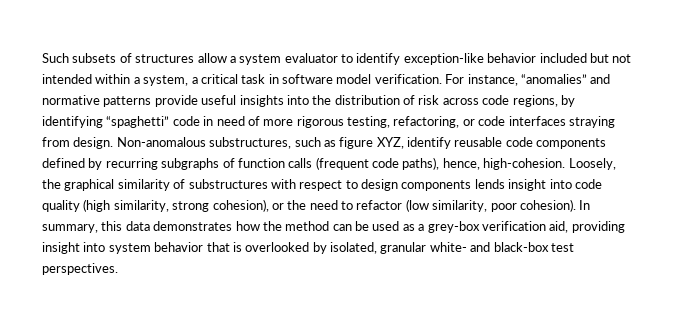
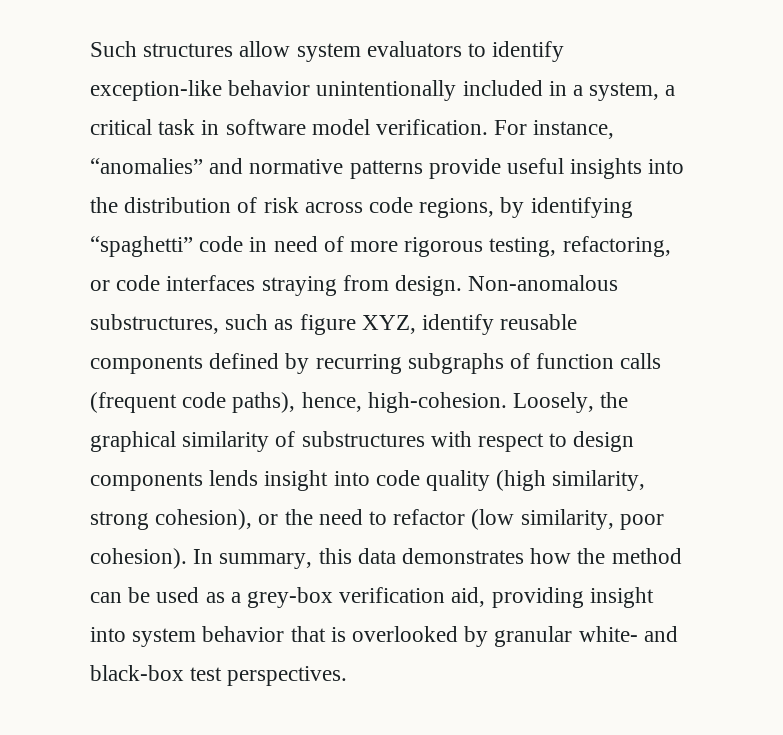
- Such subsets of structures allow a system evaluator to identify exception-like behavior included but not intended within a system, a critical task in software model verification.
+ Such structures allow system evaluators to identify exception-like behavior unintentionally included in a system, a critical task in software model verification.
- Non-anomalous substructures, such as figure XYZ, identify reusable code components defined by recurring subgraphs of function calls (frequent code paths), hence, high-cohesion.
+ Non-anomalous substructures, such as figure XYZ, identify reusable components defined by recurring subgraphs of function calls (frequent code paths), hence, high-cohesion.
- In summary, this data demonstrates how the method can be used as a grey-box verification aid, providing insight into system behavior that is overlooked by isolated, granular white- and black-box test perspectives.
+ In summary, this data demonstrates how the method can be used as a grey-box verification aid, providing insight into system behavior that is overlooked by granular white- and black-box test perspectives.

